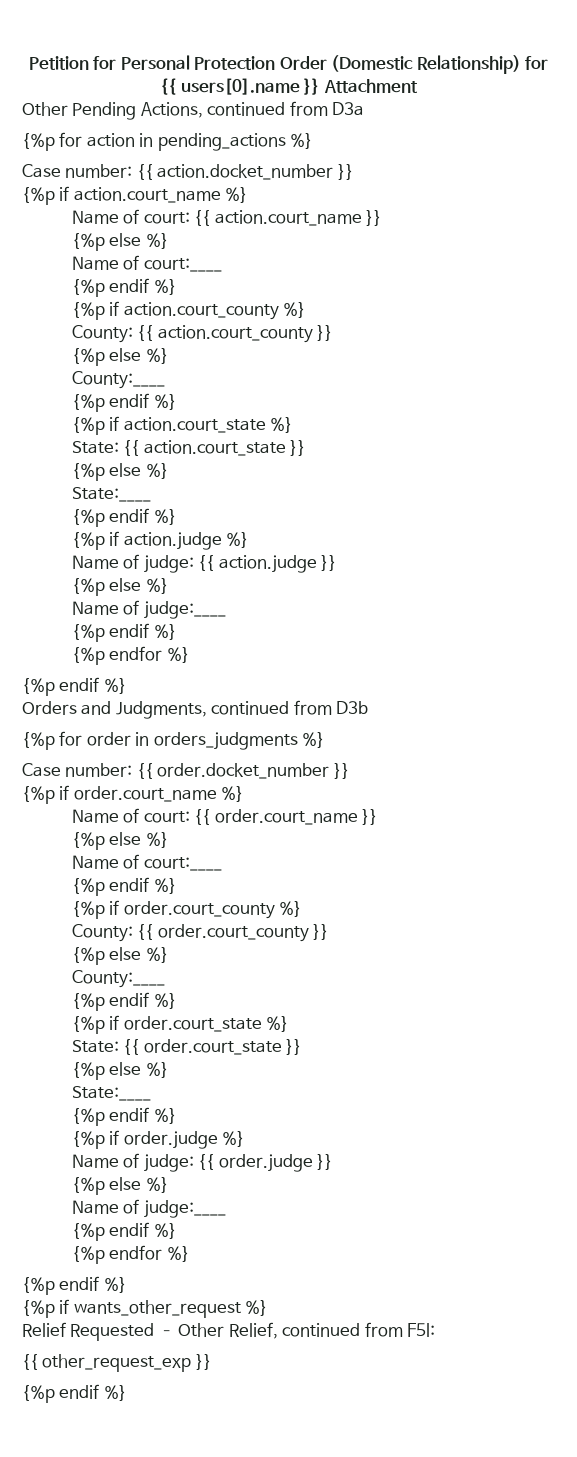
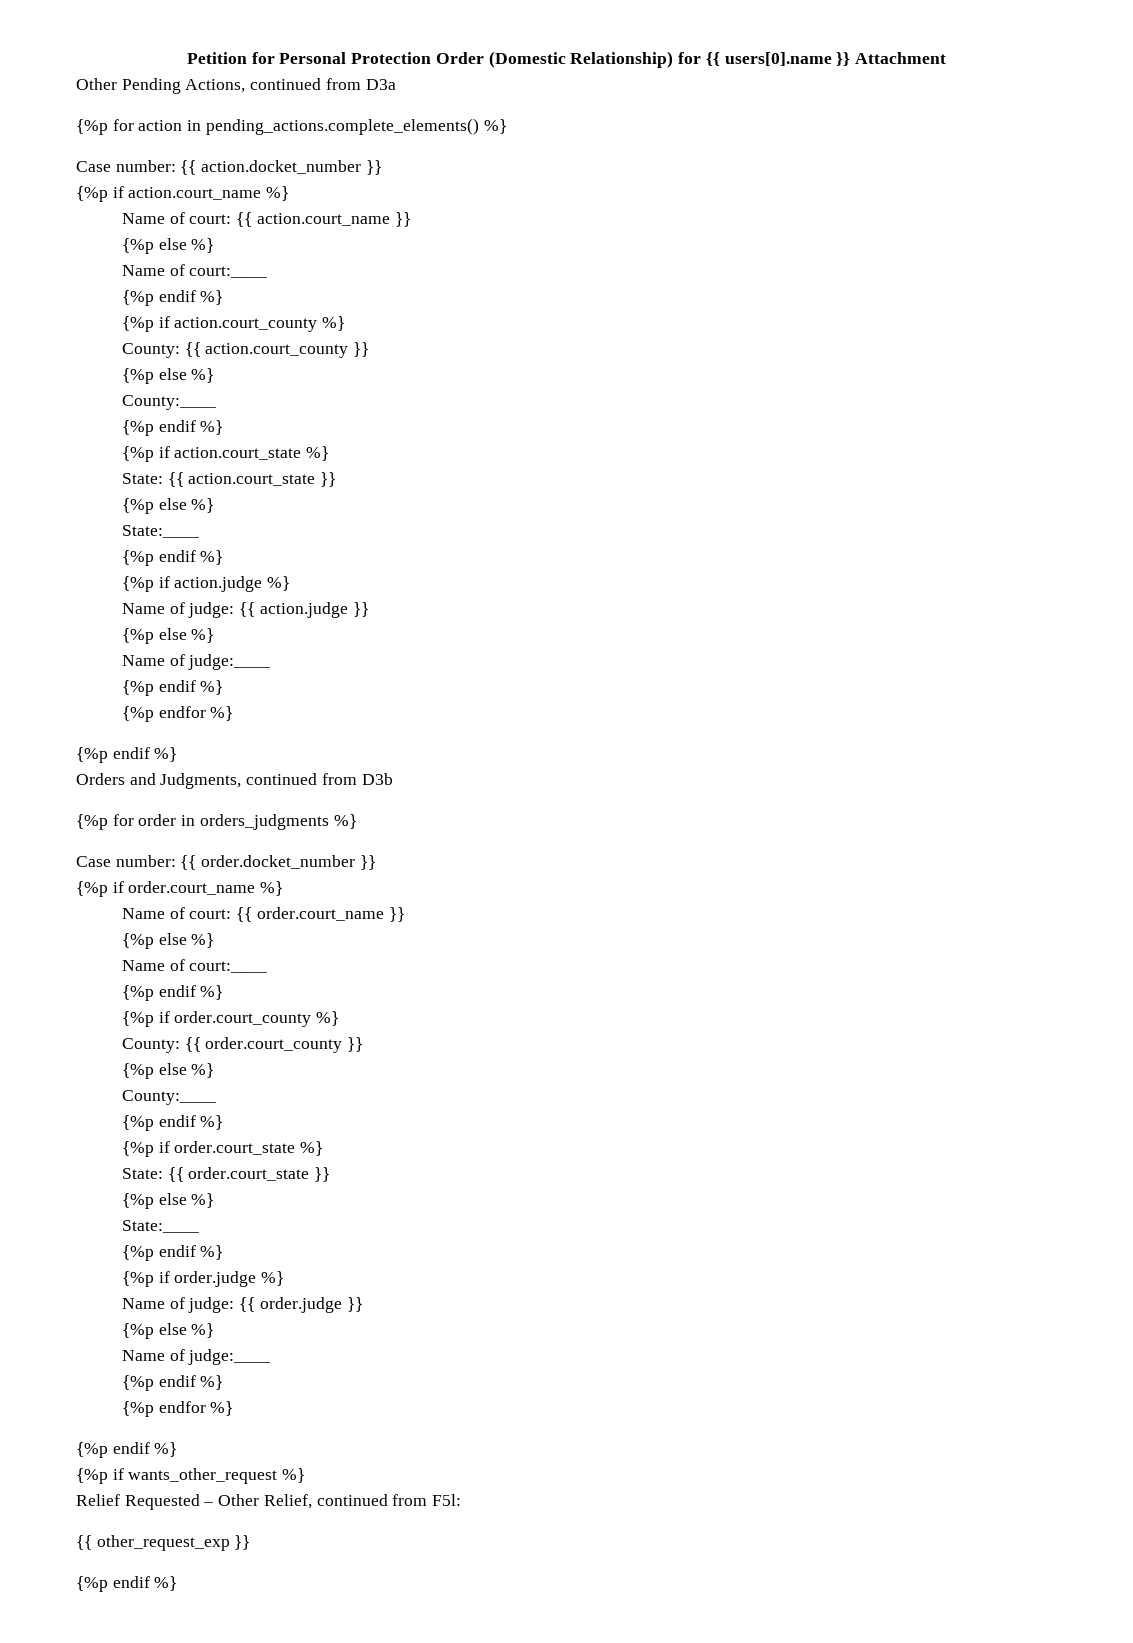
- {%p for action in pending_actions %}
+ {%p for action in pending_actions.complete_elements() %}

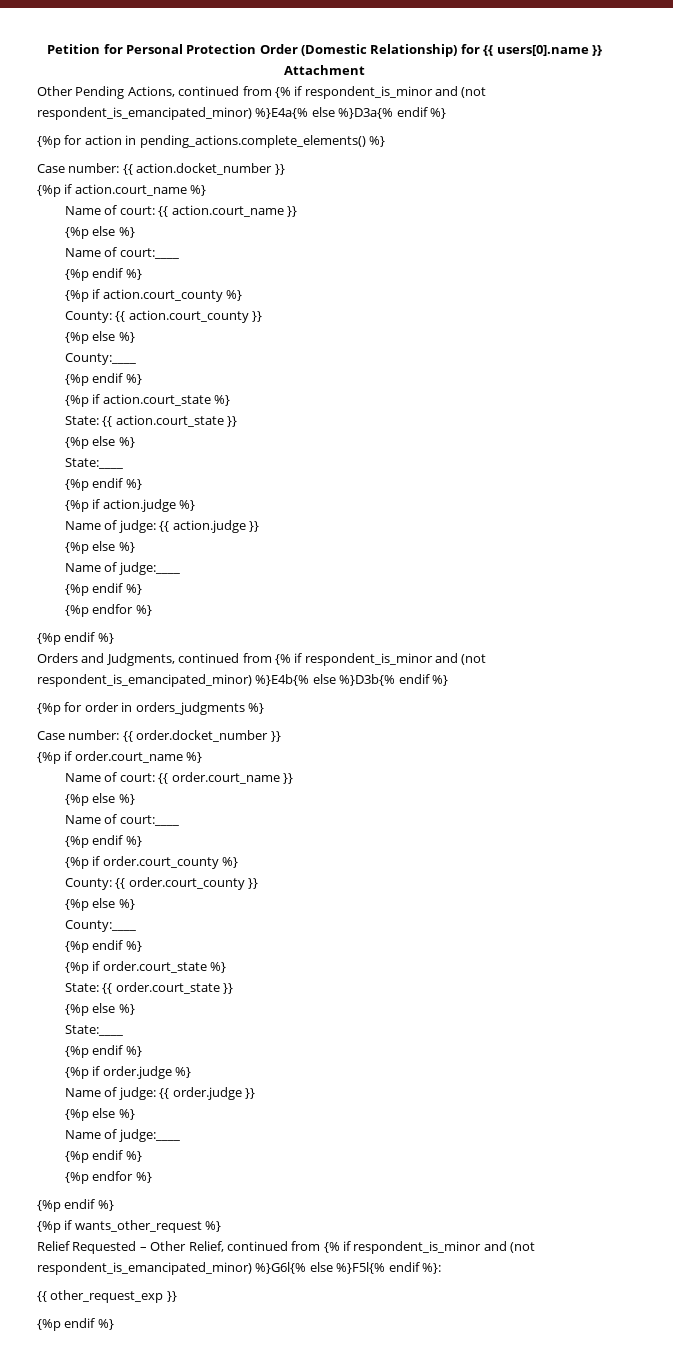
- Other Pending Actions, continued from D3a
+ Other Pending Actions, continued from {% if respondent_is_minor and (not respondent_is_emancipated_minor) %}E4a{% else %}D3a{% endif %}
- Orders and Judgments, continued from D3b
+ Orders and Judgments, continued from {% if respondent_is_minor and (not respondent_is_emancipated_minor) %}E4b{% else %}D3b{% endif %}
- Relief Requested – Other Relief, continued from F5l:
+ Relief Requested – Other Relief, continued from {% if respondent_is_minor and (not respondent_is_emancipated_minor) %}G6l{% else %}F5l{% endif %}:

